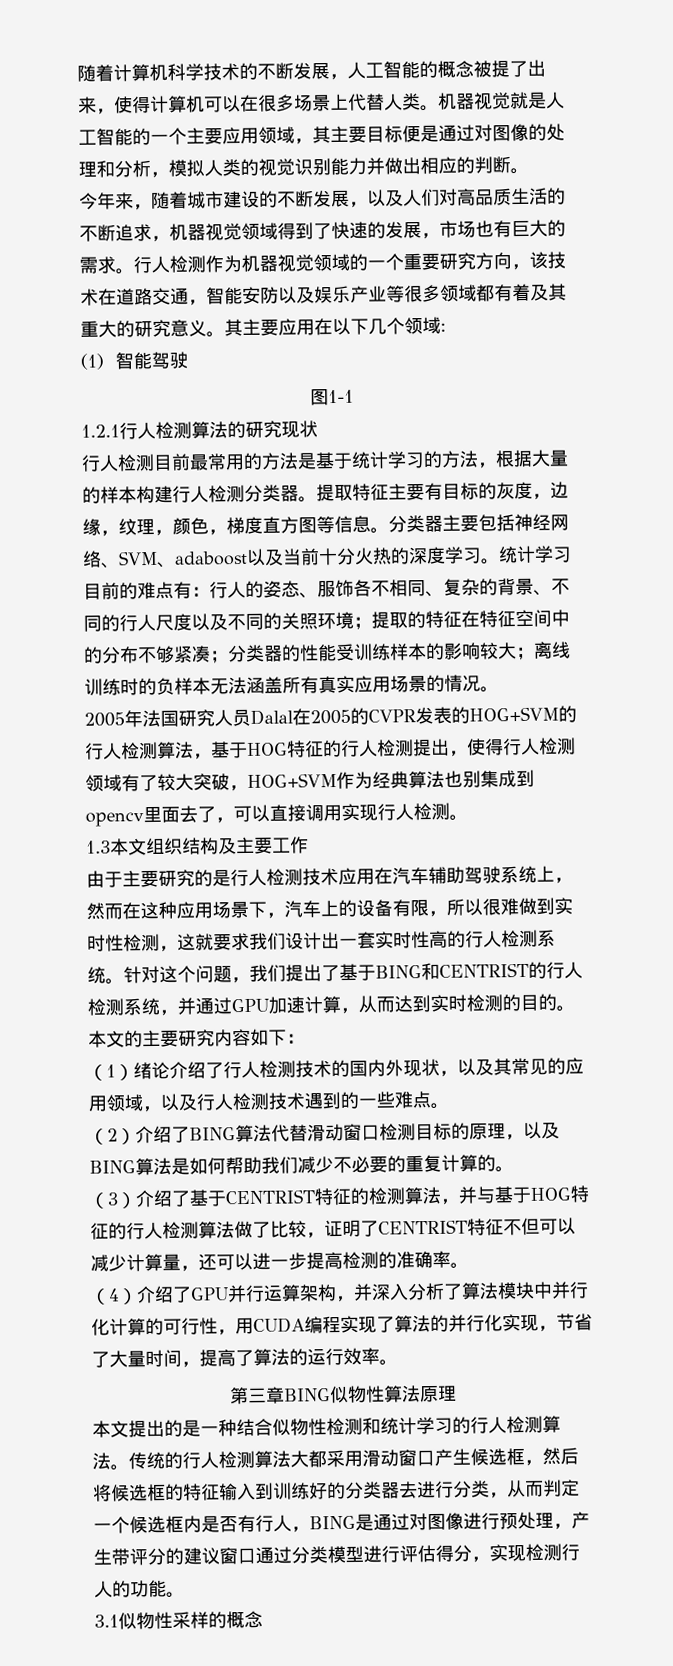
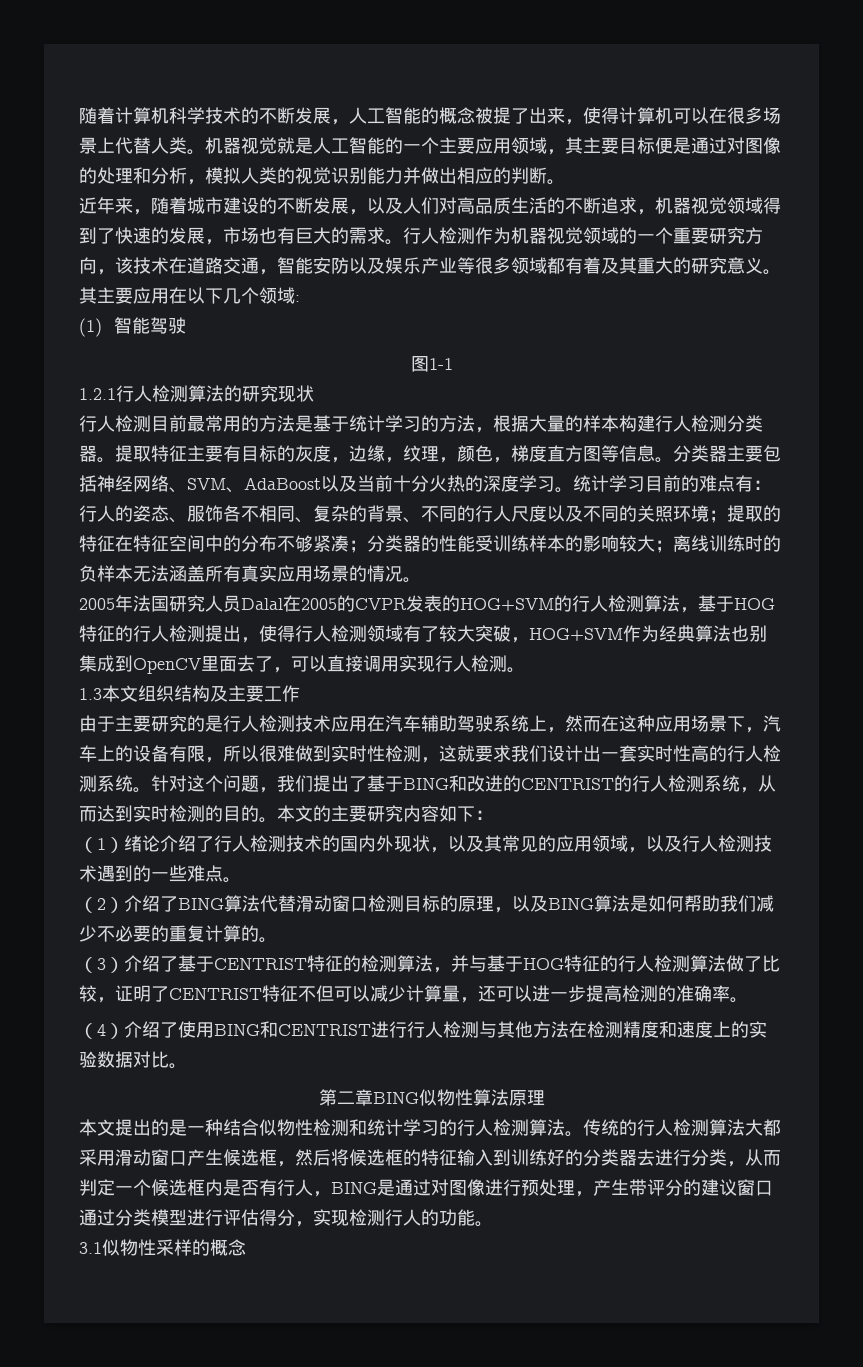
- 今年来，随着城市建设的不断发展，以及人们对高品质生活的不断追求，机器视觉领域得到了快速的发展，市场也有巨大的需求。
+ 近年来，随着城市建设的不断发展，以及人们对高品质生活的不断追求，机器视觉领域得到了快速的发展，市场也有巨大的需求。
- 分类器主要包括神经网络、SVM、adaboost以及当前十分火热的深度学习。
+ 分类器主要包括神经网络、SVM、AdaBoost以及当前十分火热的深度学习。
- 2005年法国研究人员Dalal在2005的CVPR发表的HOG+SVM的行人检测算法，基于HOG特征的行人检测提出，使得行人检测领域有了较大突破，HOG+SVM作为经典算法也别集成到opencv里面去了，可以直接调用实现行人检测。
+ 2005年法国研究人员Dalal在2005的CVPR发表的HOG+SVM的行人检测算法，基于HOG特征的行人检测提出，使得行人检测领域有了较大突破，HOG+SVM作为经典算法也别集成到OpenCV里面去了，可以直接调用实现行人检测。
- 针对这个问题，我们提出了基于BING和CENTRIST的行人检测系统，并通过GPU加速计算，从而达到实时检测的目的。
+ 针对这个问题，我们提出了基于BING和改进的CENTRIST的行人检测系统，从而达到实时检测的目的。
- （4）介绍了GPU并行运算架构，并深入分析了算法模块中并行化计算的可行性，用CUDA编程实现了算法的并行化实现，节省了大量时间，提高了算法的运行效率。
+ （4）介绍了使用BING和CENTRIST进行行人检测与其他方法在检测精度和速度上的实验数据对比。
- 第三章BING似物性算法原理
+ 第二章BING似物性算法原理

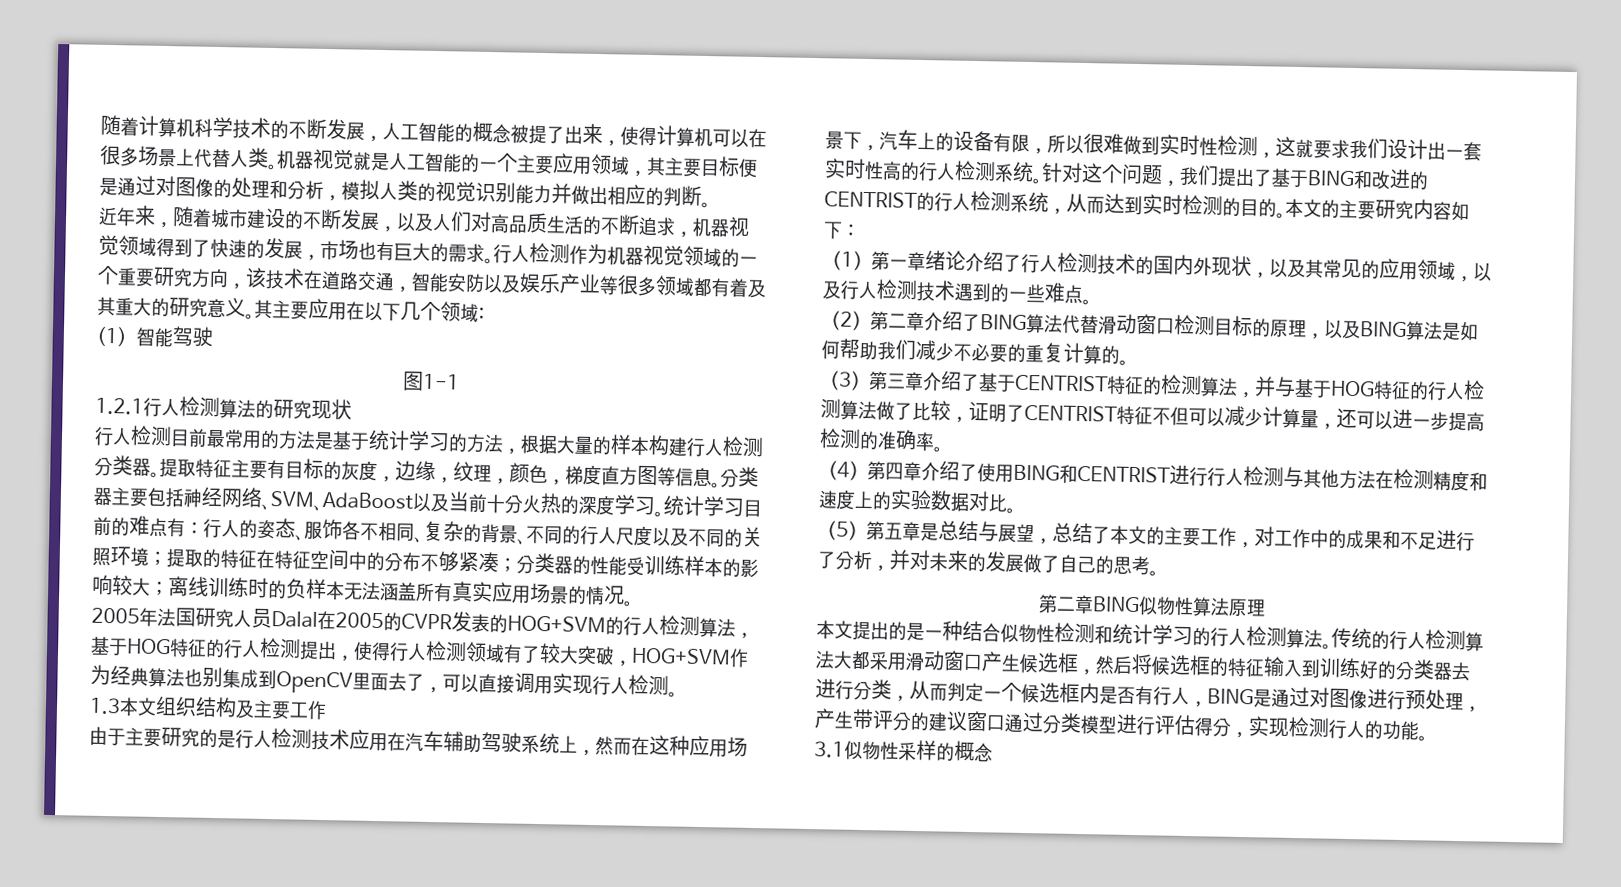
- （1）绪论介绍了行人检测技术的国内外现状，以及其常见的应用领域，以及行人检测技术遇到的一些难点。
+ （1）第一章绪论介绍了行人检测技术的国内外现状，以及其常见的应用领域，以及行人检测技术遇到的一些难点。
- （2）介绍了BING算法代替滑动窗口检测目标的原理，以及BING算法是如何帮助我们减少不必要的重复计算的。
+ （2）第二章介绍了BING算法代替滑动窗口检测目标的原理，以及BING算法是如何帮助我们减少不必要的重复计算的。
- （3）介绍了基于CENTRIST特征的检测算法，并与基于HOG特征的行人检测算法做了比较，证明了CENTRIST特征不但可以减少计算量，还可以进一步提高检测的准确率。
+ （3）第三章介绍了基于CENTRIST特征的检测算法，并与基于HOG特征的行人检测算法做了比较，证明了CENTRIST特征不但可以减少计算量，还可以进一步提高检测的准确率。
- （4）介绍了使用BING和CENTRIST进行行人检测与其他方法在检测精度和速度上的实验数据对比。
+ （4）第四章介绍了使用BING和CENTRIST进行行人检测与其他方法在检测精度和速度上的实验数据对比。
+ （5）第五章是总结与展望，总结了本文的主要工作，对工作中的成果和不足进行了分析，并对未来的发展做了自己的思考。

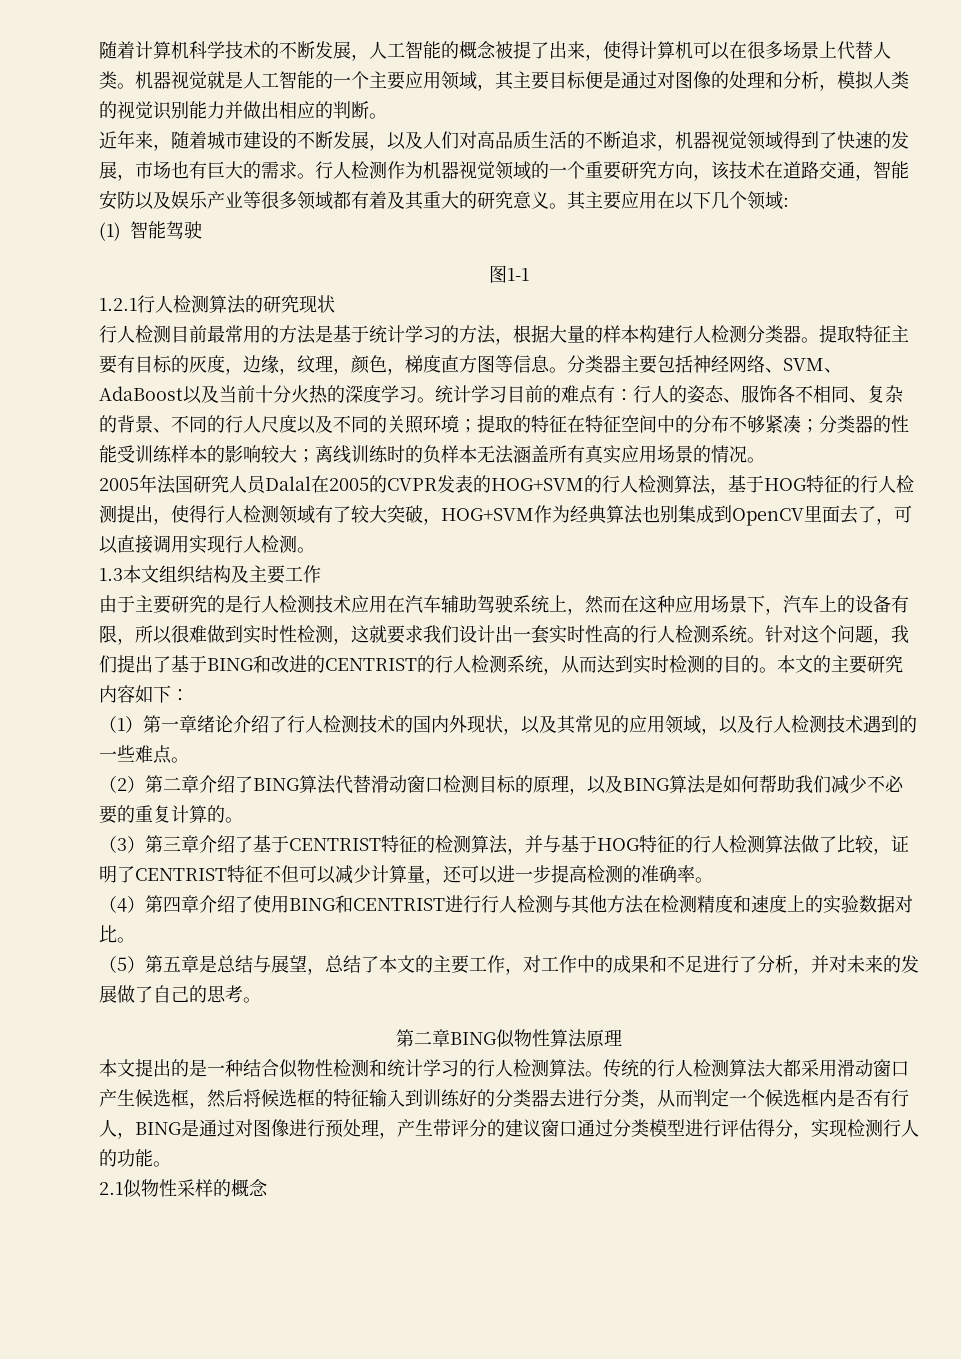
- 3.1似物性采样的概念
+ 2.1似物性采样的概念

